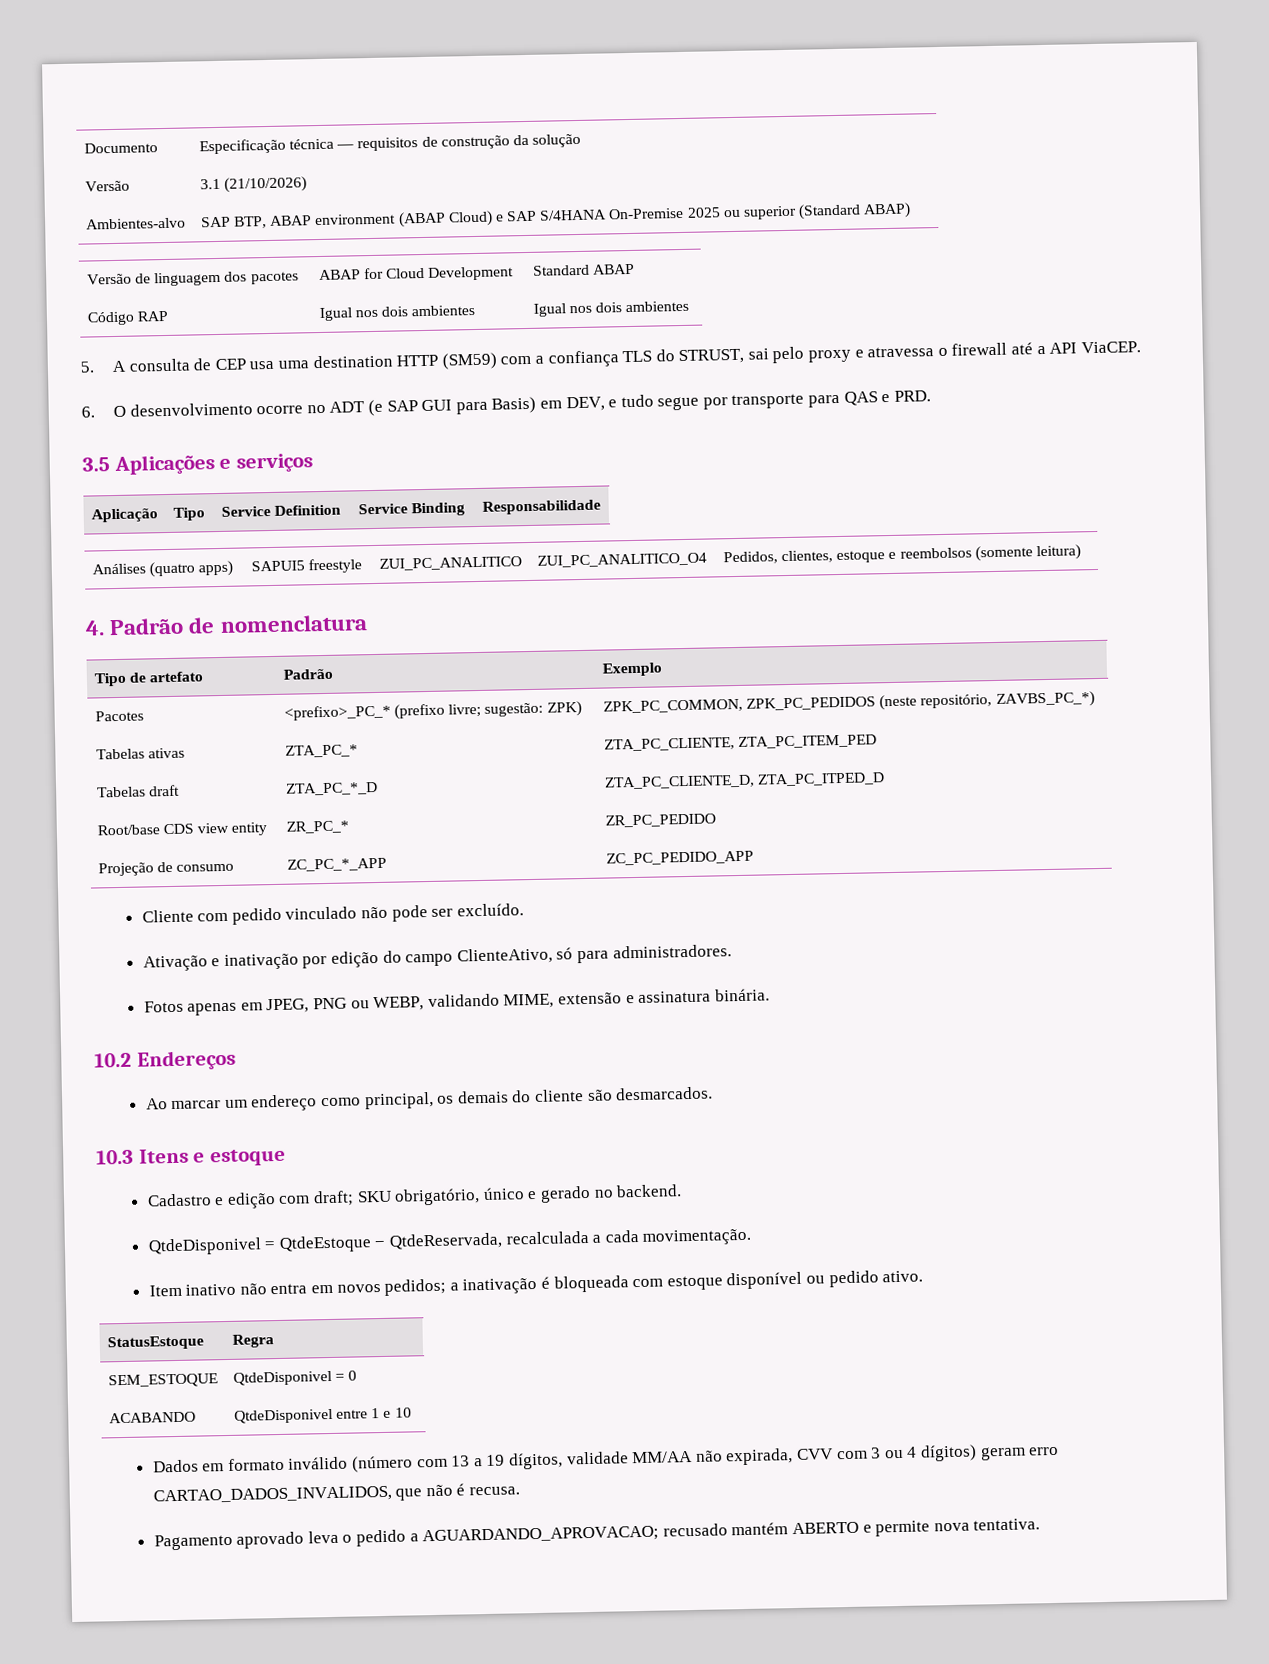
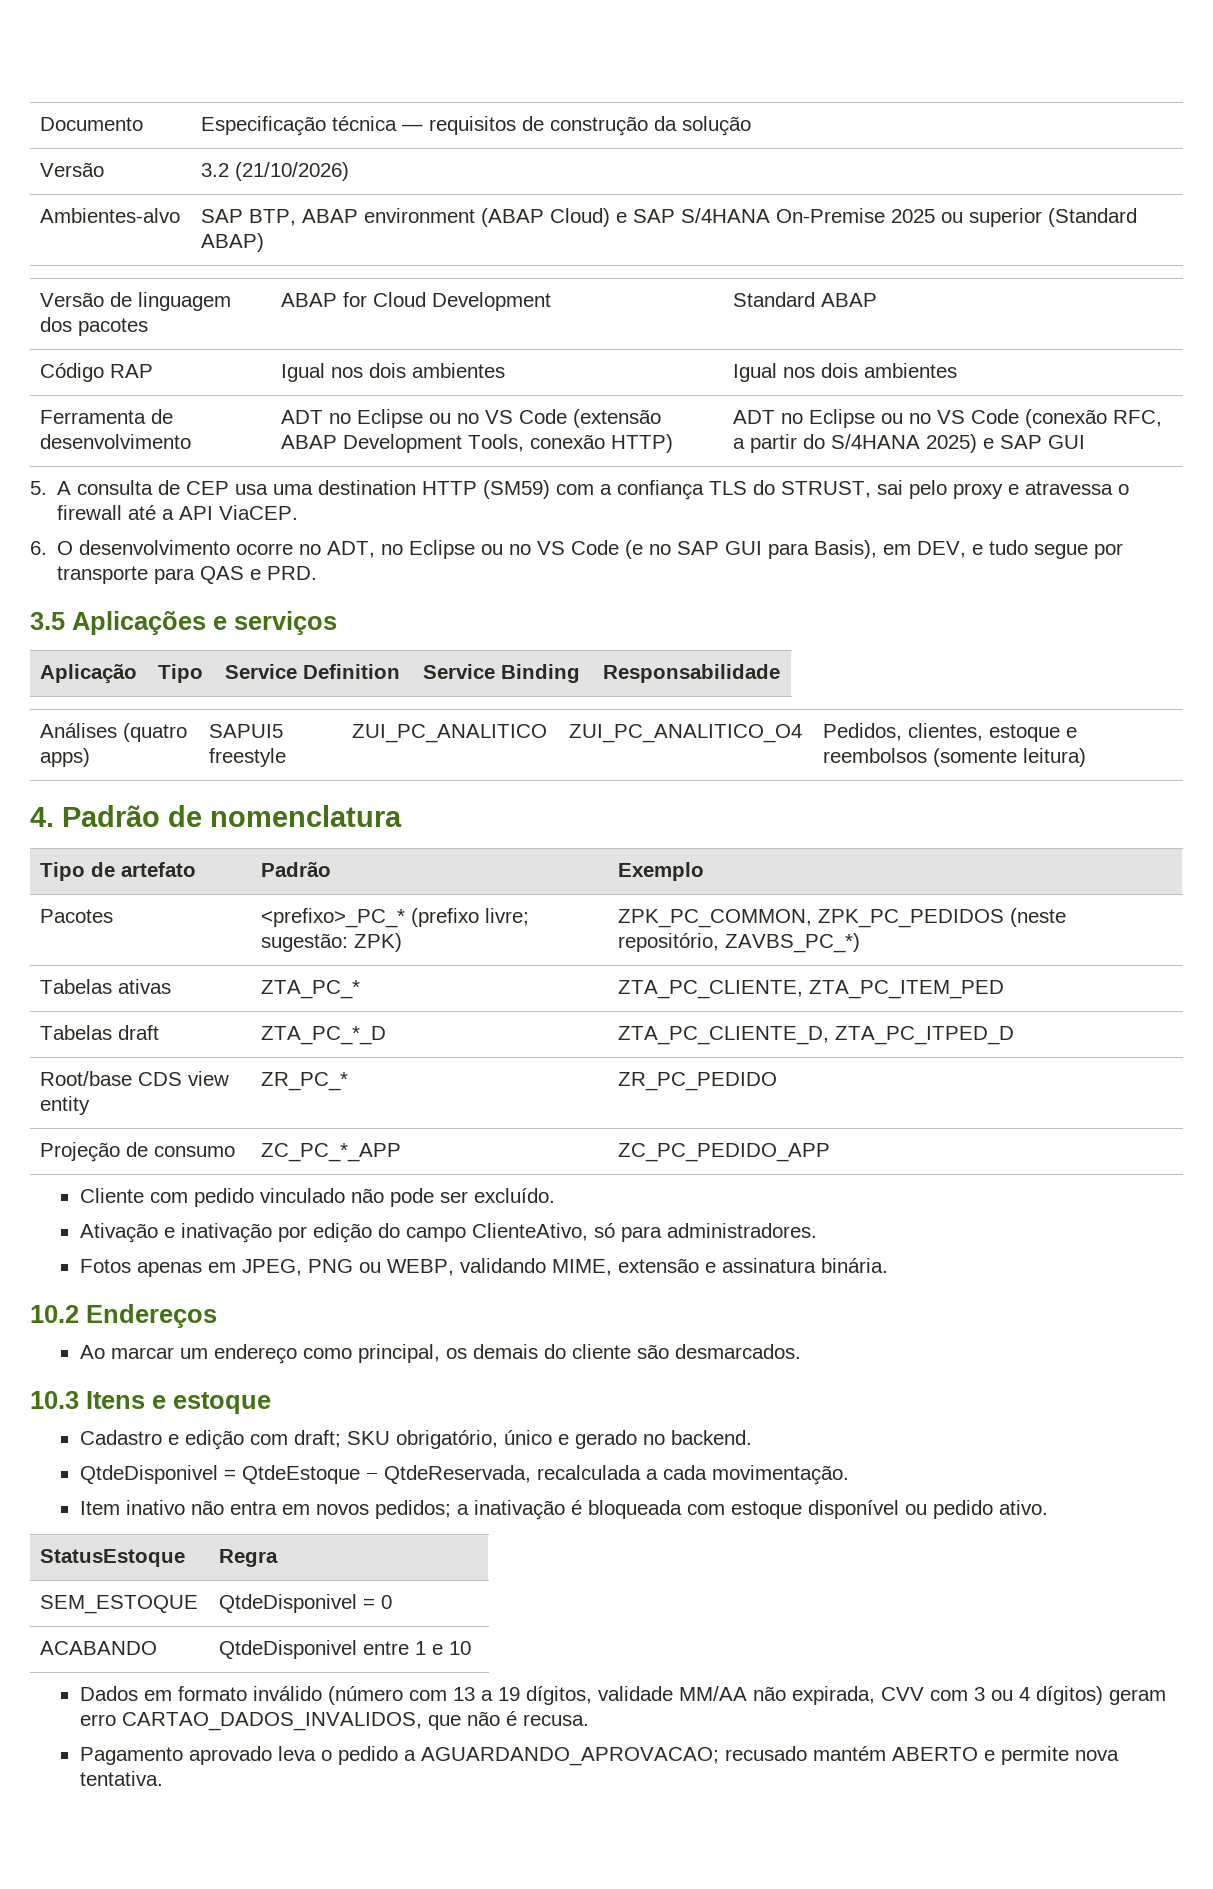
- Versão | 3.1 (21/10/2026)
+ Versão | 3.2 (21/10/2026)
+ Ferramenta de desenvolvimento | ADT no Eclipse ou no VS Code (extensão ABAP Development Tools, conexão HTTP) | ADT no Eclipse ou no VS Code (conexão RFC, a partir do S/4HANA 2025) e SAP GUI
- 6. O desenvolvimento ocorre no ADT (e SAP GUI para Basis) em DEV, e tudo segue por transporte para QAS e PRD.
+ 6. O desenvolvimento ocorre no ADT, no Eclipse ou no VS Code (e no SAP GUI para Basis), em DEV, e tudo segue por transporte para QAS e PRD.

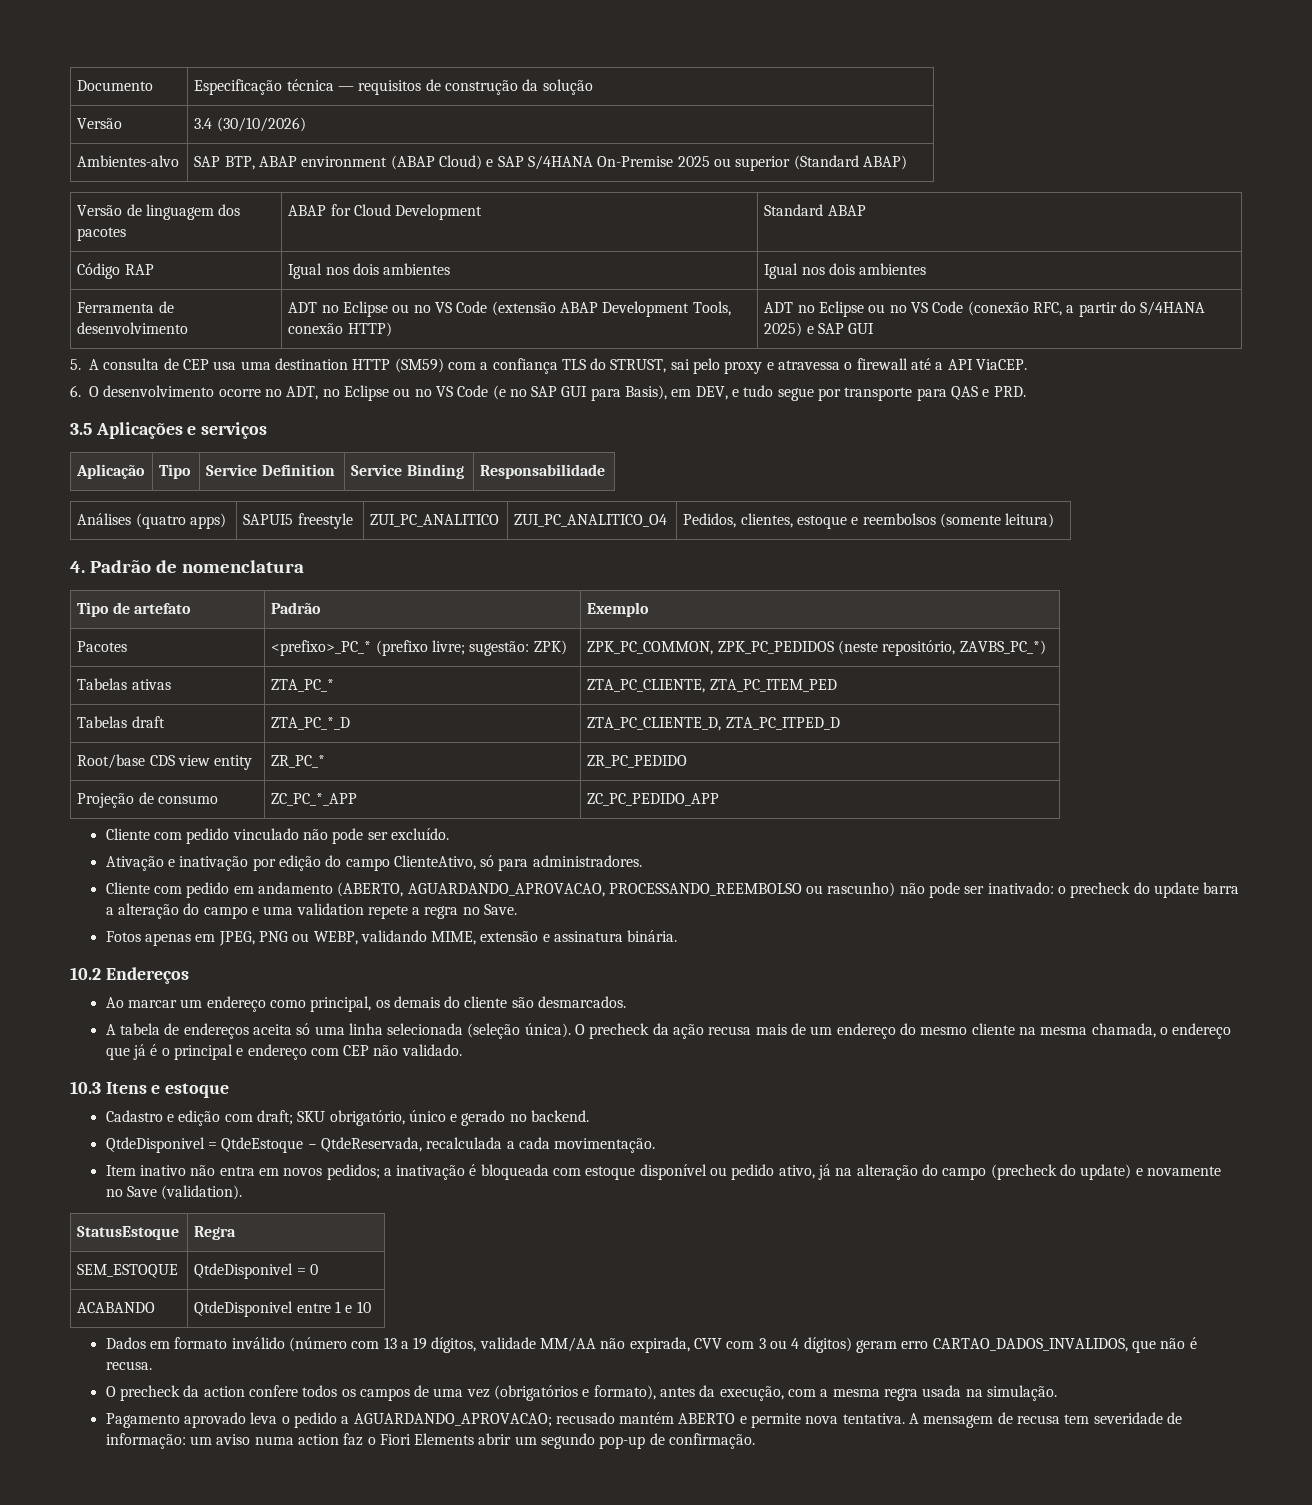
- Versão | 3.2 (21/10/2026)
+ Versão | 3.4 (30/10/2026)
+ Cliente com pedido em andamento (ABERTO, AGUARDANDO_APROVACAO, PROCESSANDO_REEMBOLSO ou rascunho) não pode ser inativado: o precheck do update barra a alteração do campo e uma validation repete a regra no Save.
+ A tabela de endereços aceita só uma linha selecionada (seleção única). O precheck da ação recusa mais de um endereço do mesmo cliente na mesma chamada, o endereço que já é o principal e endereço com CEP não validado.
- Item inativo não entra em novos pedidos; a inativação é bloqueada com estoque disponível ou pedido ativo.
+ Item inativo não entra em novos pedidos; a inativação é bloqueada com estoque disponível ou pedido ativo, já na alteração do campo (precheck do update) e novamente no Save (validation).
+ O precheck da action confere todos os campos de uma vez (obrigatórios e formato), antes da execução, com a mesma regra usada na simulação.
+ A mensagem de recusa tem severidade de informação: um aviso numa action faz o Fiori Elements abrir um segundo pop-up de confirmação.

